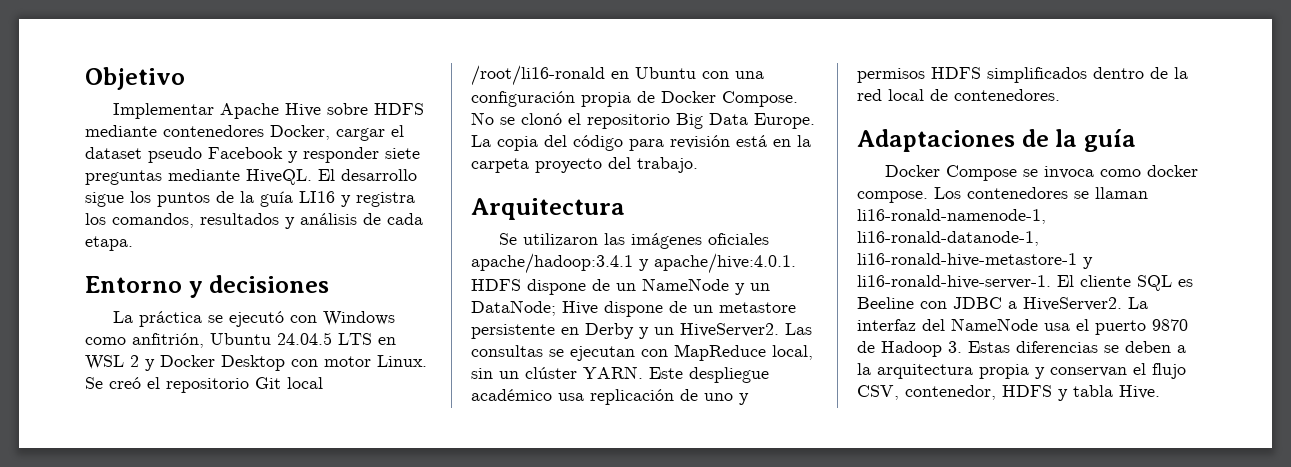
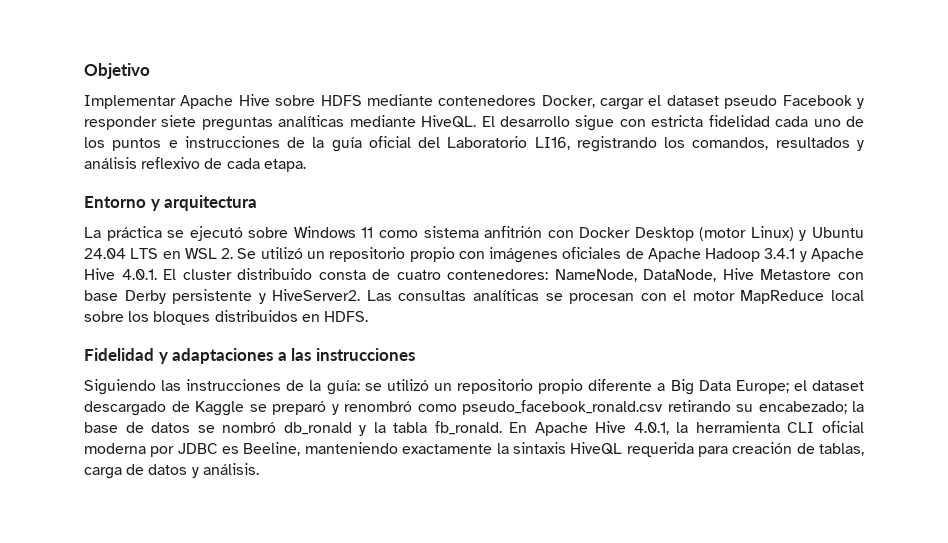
- Implementar Apache Hive sobre HDFS mediante contenedores Docker, cargar el dataset pseudo Facebook y responder siete preguntas mediante HiveQL.
+ Implementar Apache Hive sobre HDFS mediante contenedores Docker, cargar el dataset pseudo Facebook y responder siete preguntas analíticas mediante HiveQL.
- El desarrollo sigue los puntos de la guía LI16 y registra los comandos, resultados y análisis de cada etapa.
+ El desarrollo sigue con estricta fidelidad cada uno de los puntos e instrucciones de la guía oficial del Laboratorio LI16, registrando los comandos, resultados y análisis reflexivo de cada etapa.
- Entorno y decisiones
+ Entorno y arquitectura
- La práctica se ejecutó con Windows como anfitrión, Ubuntu 24.04.5 LTS en WSL 2 y Docker Desktop con motor Linux. Se creó el repositorio Git local /root/li16-ronald en Ubuntu con una configuración propia de Docker Compose. No se clonó el repositorio Big Data Europe. La copia del código para revisión está en la carpeta proyecto del trabajo.
- Arquitectura
- Se utilizaron las imágenes oficiales apache/hadoop:3.4.1 y apache/hive:4.0.1. HDFS dispone de un NameNode y un DataNode; Hive dispone de un metastore persistente en Derby y un HiveServer2. Las consultas se ejecutan con MapReduce local, sin un clúster YARN. Este despliegue académico usa replicación de uno y permisos HDFS simplificados dentro de la red local de contenedores.
- Adaptaciones de la guía
- Docker Compose se invoca como docker compose. Los contenedores se llaman li16-ronald-namenode-1, li16-ronald-datanode-1, li16-ronald-hive-metastore-1 y li16-ronald-hive-server-1. El cliente SQL es Beeline con JDBC a HiveServer2. La interfaz del NameNode usa el puerto 9870 de Hadoop 3. Estas diferencias se deben a la arquitectura propia y conservan el flujo CSV, contenedor, HDFS y tabla Hive.
+ La práctica se ejecutó sobre Windows 11 como sistema anfitrión con Docker Desktop (motor Linux) y Ubuntu 24.04 LTS en WSL 2. Se utilizó un repositorio propio con imágenes oficiales de Apache Hadoop 3.4.1 y Apache Hive 4.0.1. El cluster distribuido consta de cuatro contenedores: NameNode, DataNode, Hive Metastore con base Derby persistente y HiveServer2. Las consultas analíticas se procesan con el motor MapReduce local sobre los bloques distribuidos en HDFS.
+ Fidelidad y adaptaciones a las instrucciones
+ Siguiendo las instrucciones de la guía: se utilizó un repositorio propio diferente a Big Data Europe; el dataset descargado de Kaggle se preparó y renombró como pseudo_facebook_ronald.csv retirando su encabezado; la base de datos se nombró db_ronald y la tabla fb_ronald. En Apache Hive 4.0.1, la herramienta CLI oficial moderna por JDBC es Beeline, manteniendo exactamente la sintaxis HiveQL requerida para creación de tablas, carga de datos y análisis.

